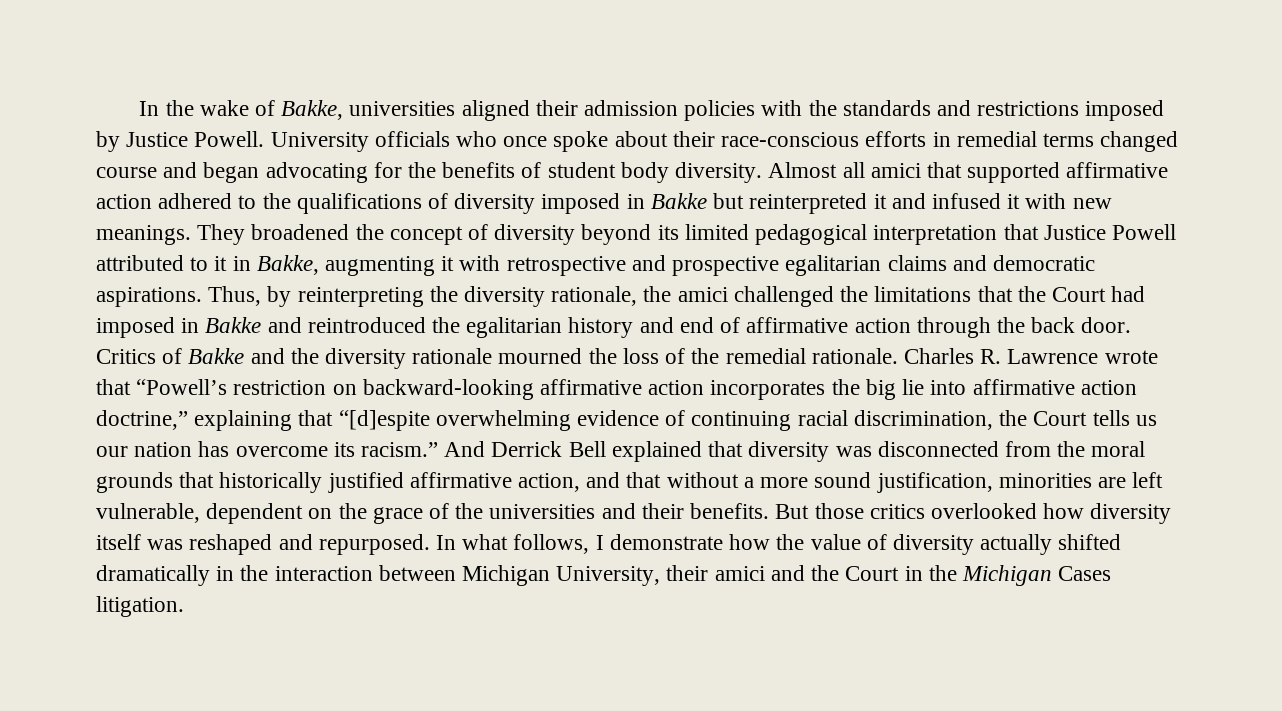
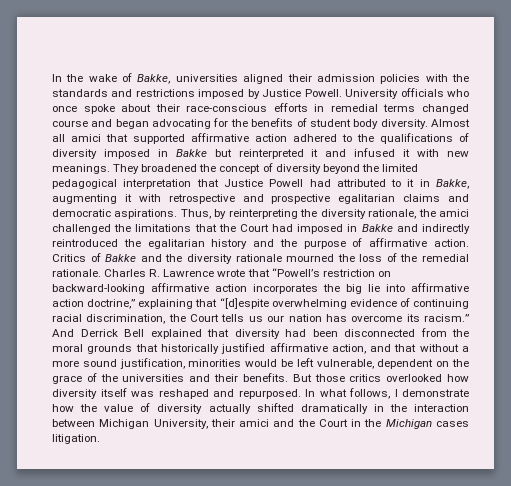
- They broadened the concept of diversity beyond its limited pedagogical interpretation that Justice Powell attributed to it in Bakke, augmenting it with retrospective and prospective egalitarian claims and democratic aspirations.
+ They broadened the concept of diversity beyond the limited pedagogical interpretation that Justice Powell had attributed to it in Bakke, augmenting it with retrospective and prospective egalitarian claims and democratic aspirations.
- Thus, by reinterpreting the diversity rationale, the amici challenged the limitations that the Court had imposed in Bakke and reintroduced the egalitarian history and end of affirmative action through the back door.
+ Thus, by reinterpreting the diversity rationale, the amici challenged the limitations that the Court had imposed in Bakke and indirectly reintroduced the egalitarian history and the purpose of affirmative action.
- And Derrick Bell explained that diversity was disconnected from the moral grounds that historically justified affirmative action, and that without a more sound justification, minorities are left vulnerable, dependent on the grace of the universities and their benefits.
+ And Derrick Bell explained that diversity had been disconnected from the moral grounds that historically justified affirmative action, and that without a more sound justification, minorities would be left vulnerable, dependent on the grace of the universities and their benefits.
- In what follows, I demonstrate how the value of diversity actually shifted dramatically in the interaction between Michigan University, their amici and the Court in the Michigan Cases litigation.
+ In what follows, I demonstrate how the value of diversity actually shifted dramatically in the interaction between Michigan University, their amici and the Court in the Michigan cases litigation.

